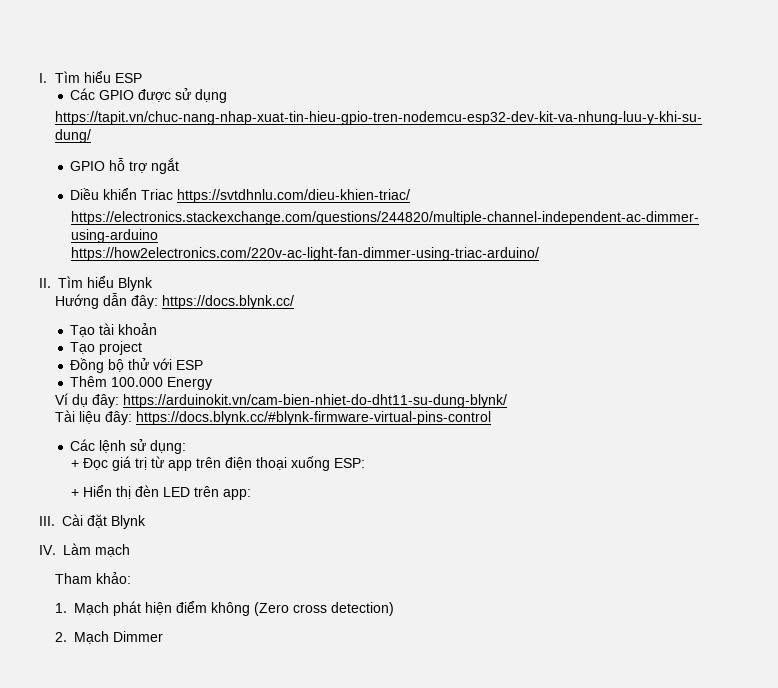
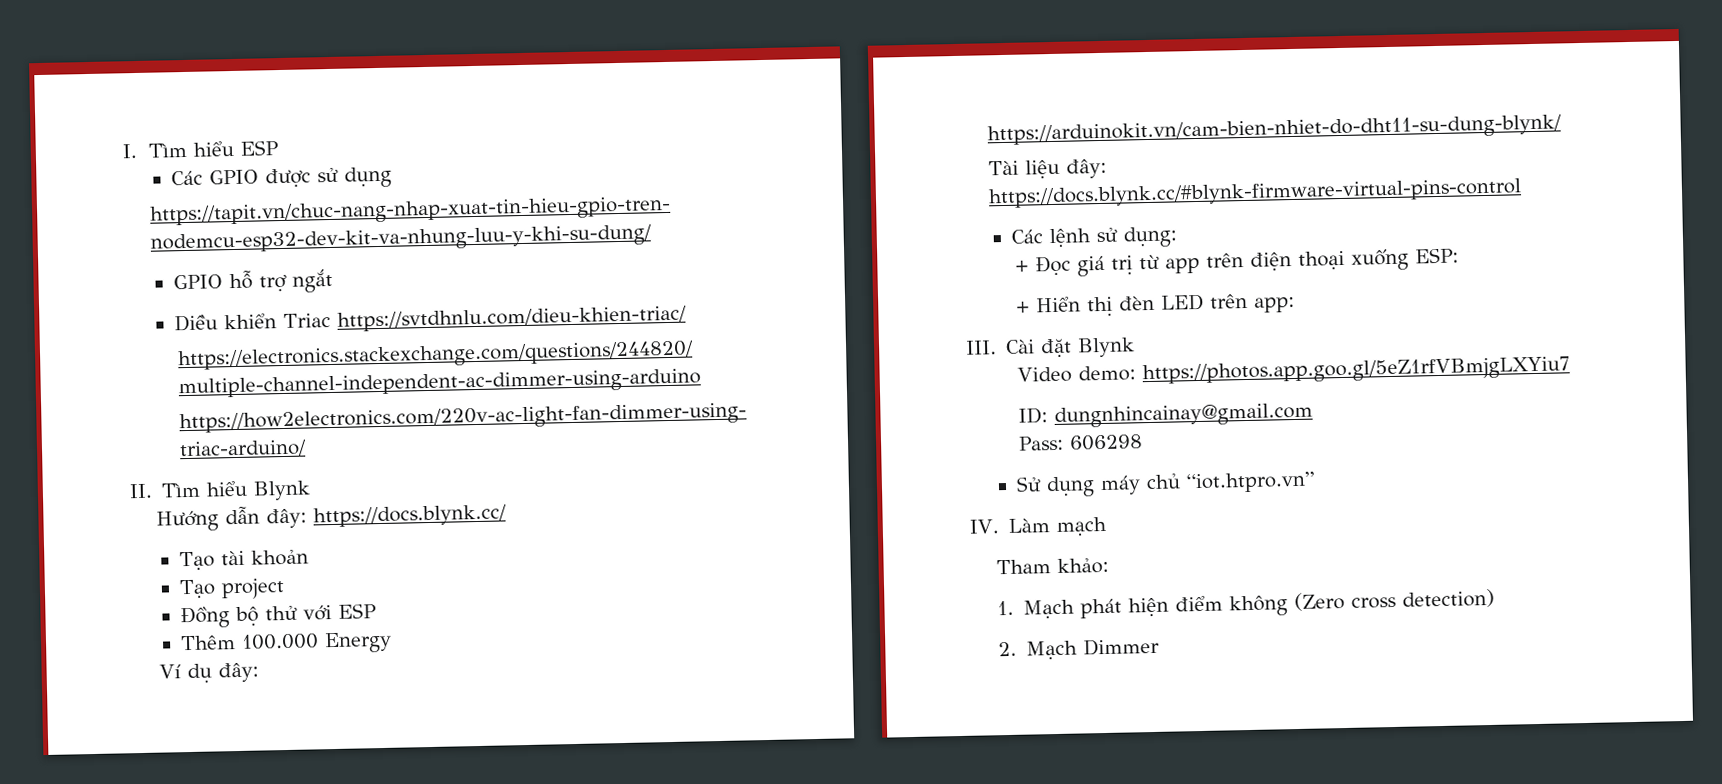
+ Video demo: https://photos.app.goo.gl/5eZ1rfVBmjgLXYiu7
+ ID: dungnhincainay@gmail.com
+ Pass: 606298
+ Sử dụng máy chủ “iot.htpro.vn”

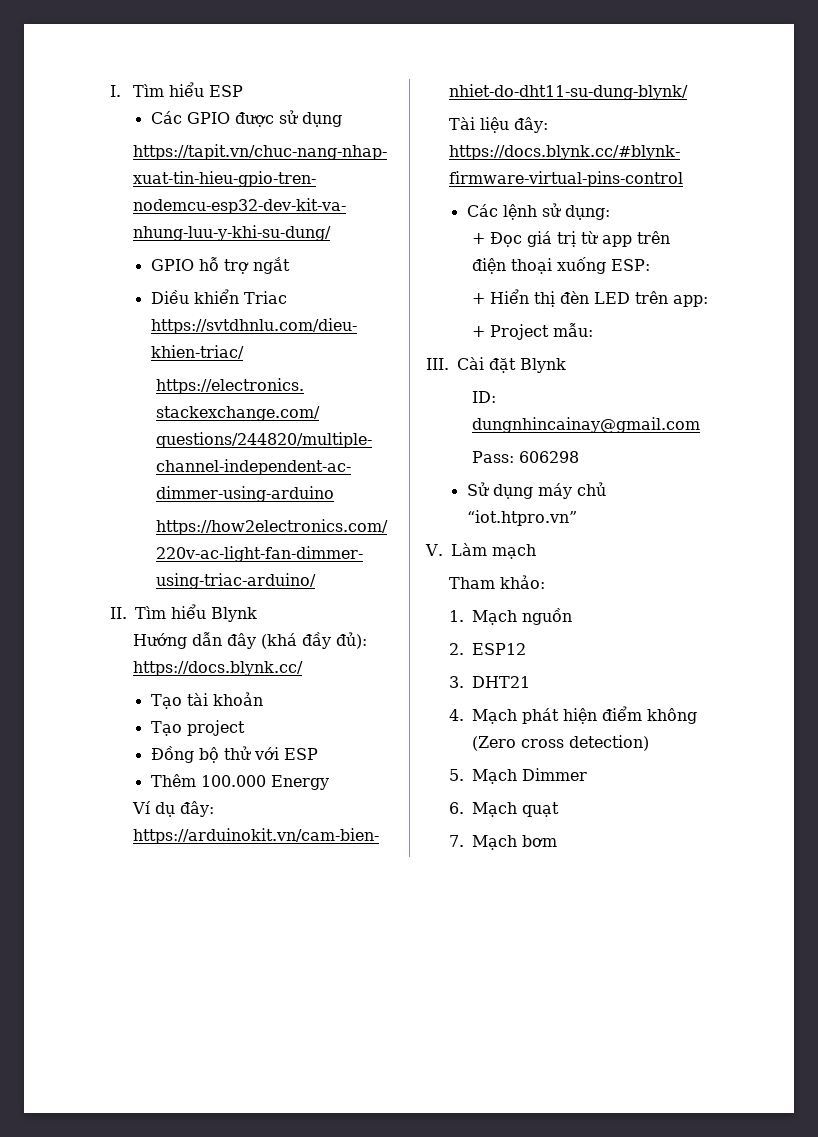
- Hướng dẫn đây: https://docs.blynk.cc/
+ Hướng dẫn đây (khá đầy đủ): https://docs.blynk.cc/
+ + Project mẫu:
- Video demo: https://photos.app.goo.gl/5eZ1rfVBmjgLXYiu7
- IV. Làm mạch
+ V. Làm mạch
- 1. Mạch phát hiện điểm không (Zero cross detection)
+ 1. Mạch nguồn
+ 2. ESP12
+ 3. DHT21
+ 4. Mạch phát hiện điểm không (Zero cross detection)
- 2. Mạch Dimmer
+ 5. Mạch Dimmer
+ 6. Mạch quạt
+ 7. Mạch bơm

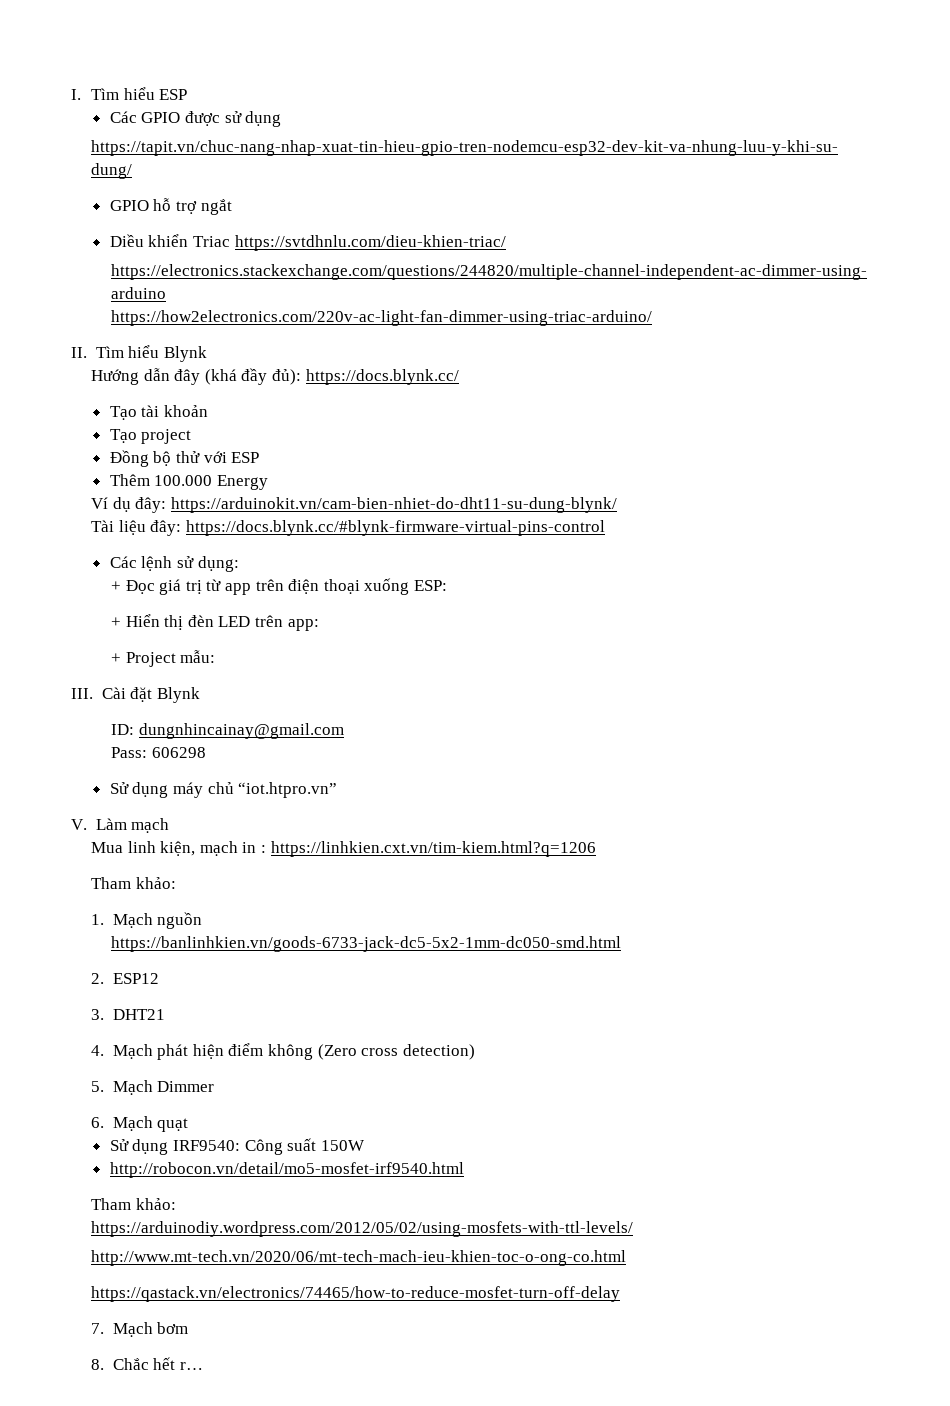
+ Mua linh kiện, mạch in : https://linhkien.cxt.vn/tim-kiem.html?q=1206
+ https://banlinhkien.vn/goods-6733-jack-dc5-5x2-1mm-dc050-smd.html
+ Sử dụng IRF9540: Công suất 150W
+ http://robocon.vn/detail/mo5-mosfet-irf9540.html
+ Tham khảo:
+ https://arduinodiy.wordpress.com/2012/05/02/using-mosfets-with-ttl-levels/
+ http://www.mt-tech.vn/2020/06/mt-tech-mach-ieu-khien-toc-o-ong-co.html
+ https://qastack.vn/electronics/74465/how-to-reduce-mosfet-turn-off-delay
+ 8. Chắc hết r…

